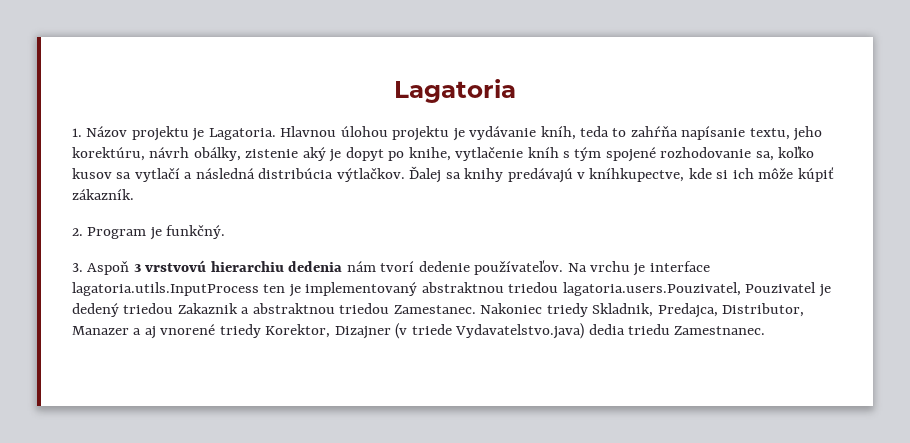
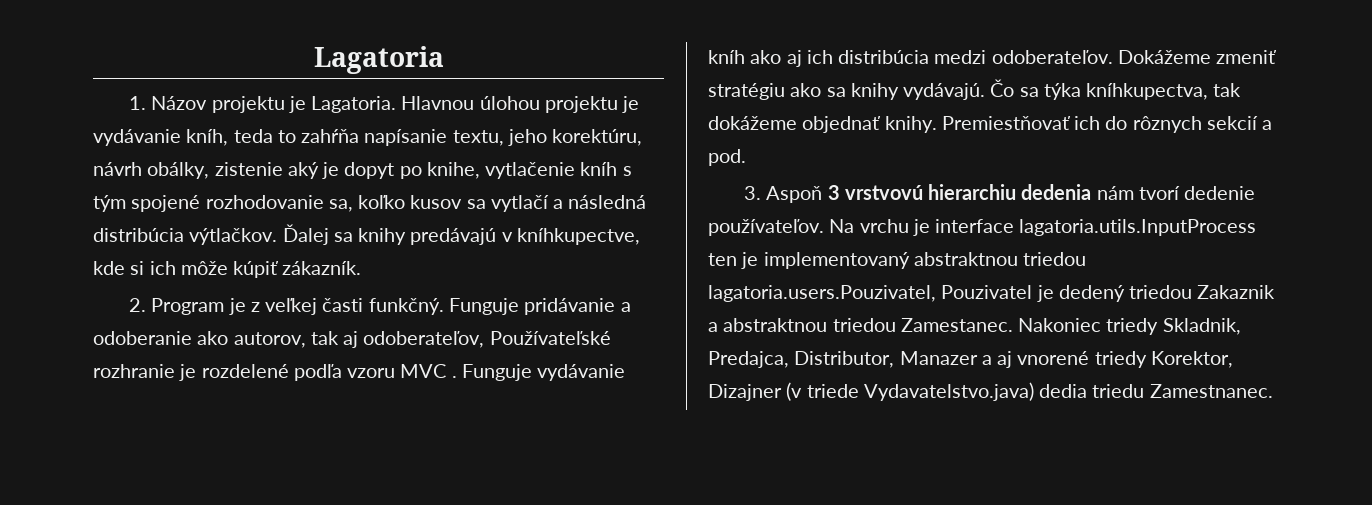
- 2. Program je funkčný.
+ 2. Program je z veľkej časti funkčný. Funguje pridávanie a odoberanie ako autorov, tak aj odoberateľov, Používateľské rozhranie je rozdelené podľa vzoru MVC . Funguje vydávanie kníh ako aj ich distribúcia medzi odoberateľov. Dokážeme zmeniť stratégiu ako sa knihy vydávajú. Čo sa týka kníhkupectva, tak dokážeme objednať knihy. Premiestňovať ich do rôznych sekcií a pod.

